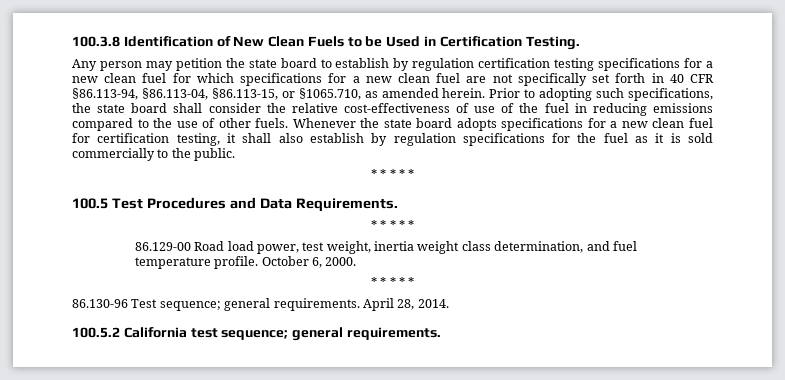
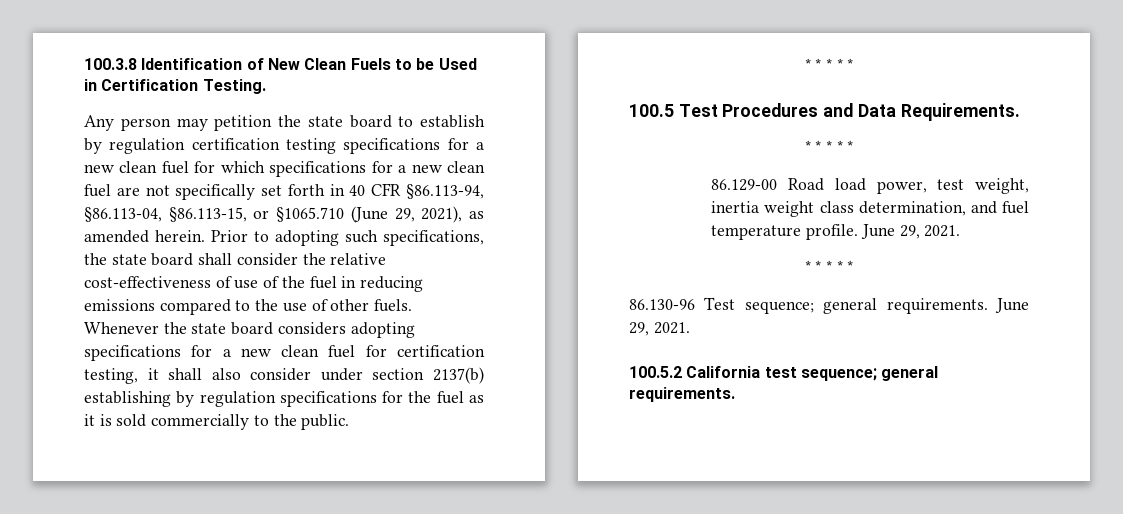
- Any person may petition the state board to establish by regulation certification testing specifications for a new clean fuel for which specifications for a new clean fuel are not specifically set forth in 40 CFR §86.113-94, §86.113-04, §86.113-15, or §1065.710, as amended herein.
+ Any person may petition the state board to establish by regulation certification testing specifications for a new clean fuel for which specifications for a new clean fuel are not specifically set forth in 40 CFR §86.113-94, §86.113-04, §86.113-15, or §1065.710 (June 29, 2021), as amended herein.
- Whenever the state board adopts specifications for a new clean fuel for certification testing, it shall also establish by regulation specifications for the fuel as it is sold commercially to the public.
+ Whenever the state board considers adopting specifications for a new clean fuel for certification testing, it shall also consider under section 2137(b) establishing by regulation specifications for the fuel as it is sold commercially to the public.
- 86.129-00 Road load power, test weight, inertia weight class determination, and fuel temperature profile. October 6, 2000.
+ 86.129-00 Road load power, test weight, inertia weight class determination, and fuel temperature profile. June 29, 2021.
- 86.130-96 Test sequence; general requirements. April 28, 2014.
+ 86.130-96 Test sequence; general requirements. June 29, 2021.

